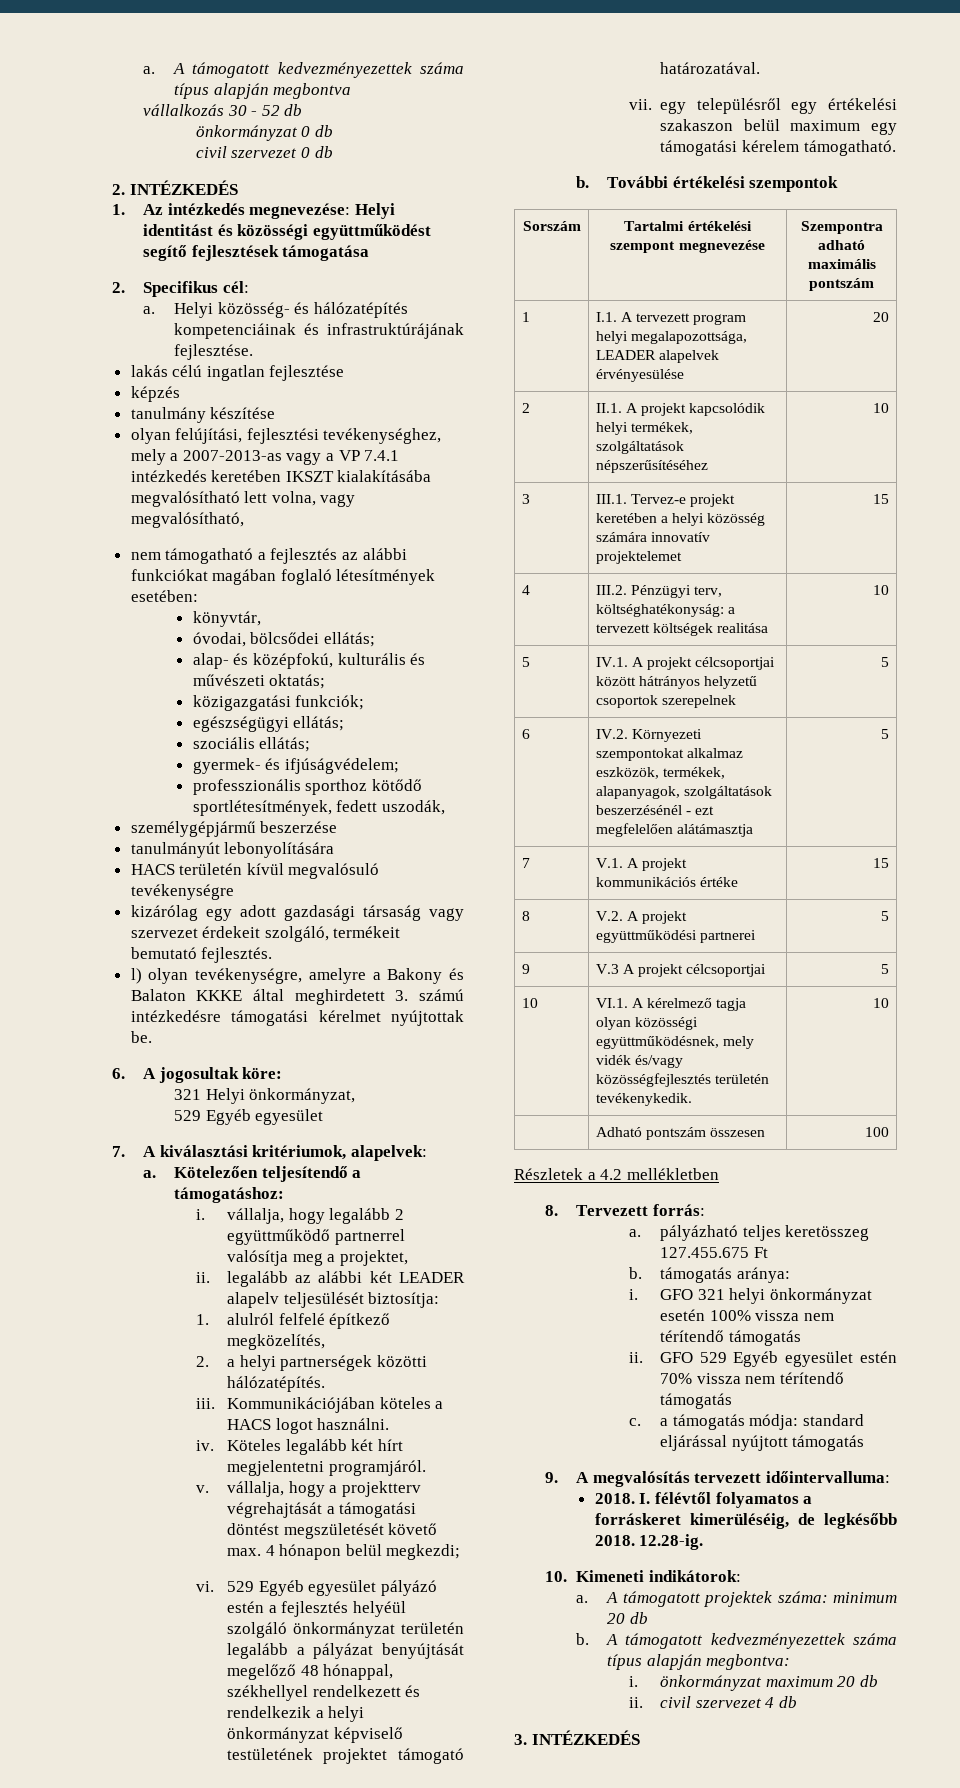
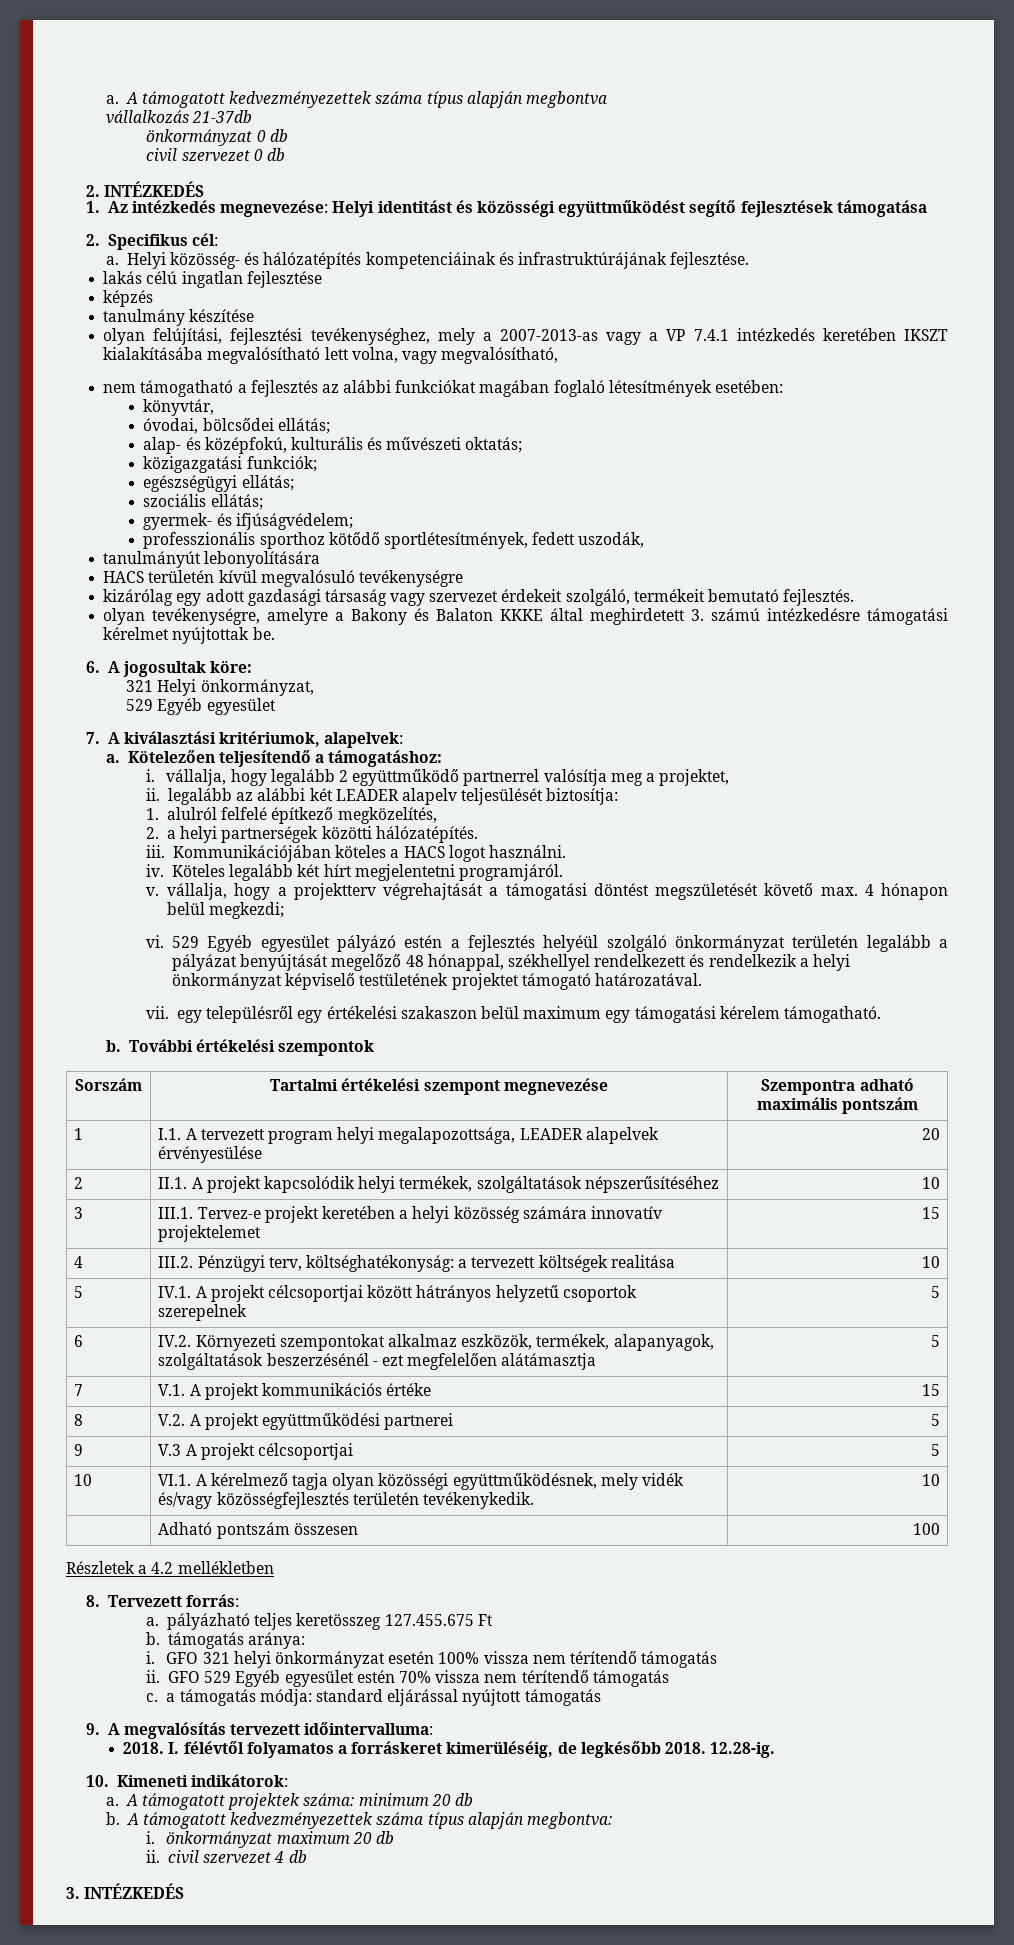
- vállalkozás 30 - 52 db
+ vállalkozás 21-37db
- személygépjármű beszerzése
- l) olyan tevékenységre, amelyre a Bakony és Balaton KKKE által meghirdetett 3. számú intézkedésre támogatási kérelmet nyújtottak be.
+ olyan tevékenységre, amelyre a Bakony és Balaton KKKE által meghirdetett 3. számú intézkedésre támogatási kérelmet nyújtottak be.

